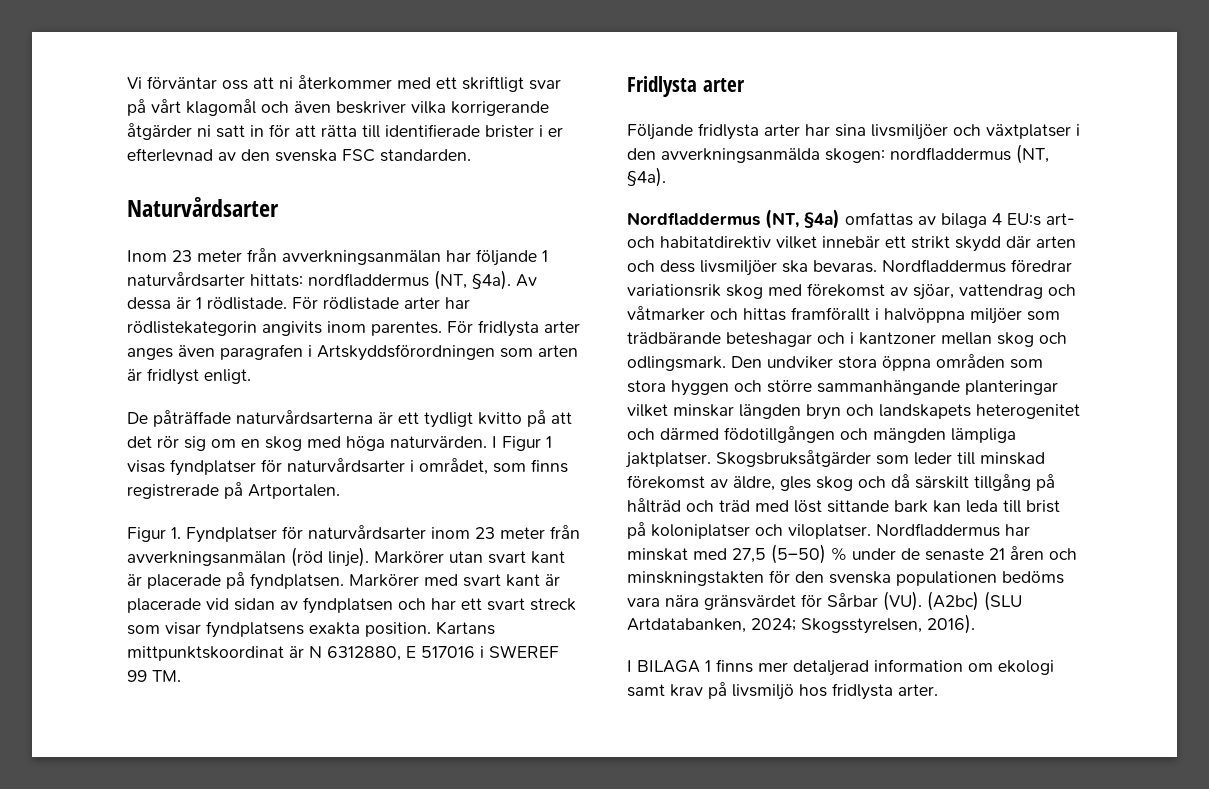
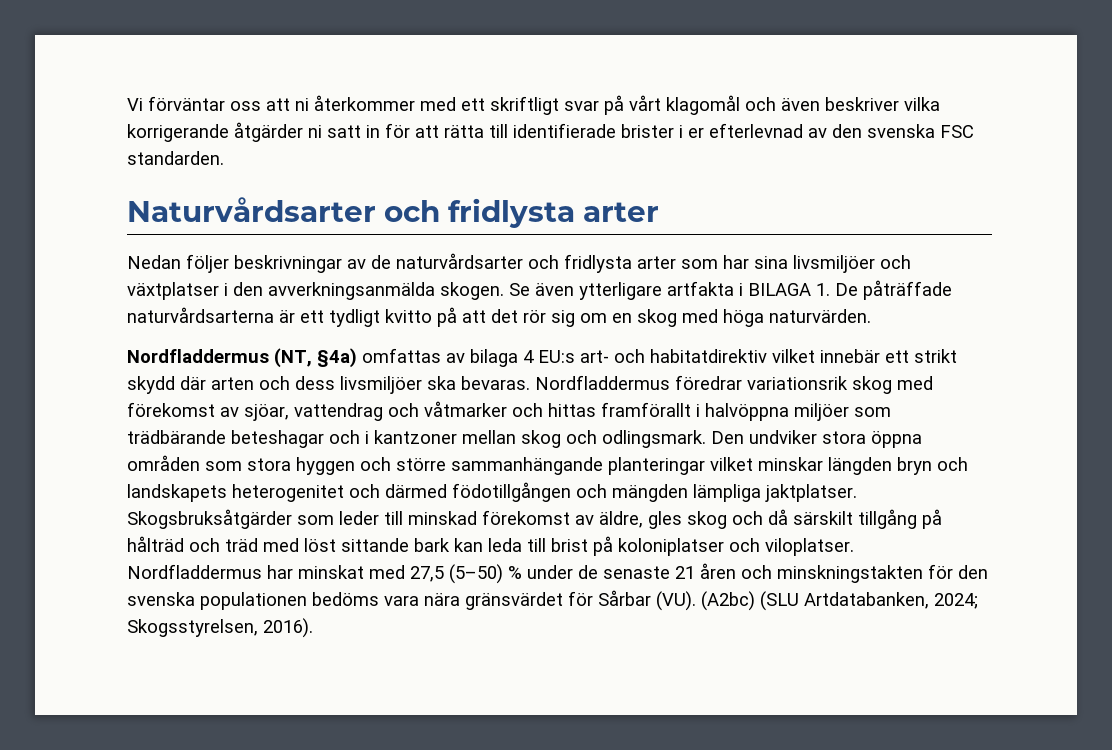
- Naturvårdsarter
- Inom 23 meter från avverkningsanmälan har följande 1 naturvårdsarter hittats: nordfladdermus (NT, §4a). Av dessa är 1 rödlistade. För rödlistade arter har rödlistekategorin angivits inom parentes. För fridlysta arter anges även paragrafen i Artskyddsförordningen som arten är fridlyst enligt.
- De påträffade naturvårdsarterna är ett tydligt kvitto på att det rör sig om en skog med höga naturvärden. I Figur 1 visas fyndplatser för naturvårdsarter i området, som finns registrerade på Artportalen.
- Figur 1. Fyndplatser för naturvårdsarter inom 23 meter från avverkningsanmälan (röd linje). Markörer utan svart kant är placerade på fyndplatsen. Markörer med svart kant är placerade vid sidan av fyndplatsen och har ett svart streck som visar fyndplatsens exakta position. Kartans mittpunktskoordinat är N 6312880, E 517016 i SWEREF 99 TM.
- Fridlysta arter
- Följande fridlysta arter har sina livsmiljöer och växtplatser i den avverkningsanmälda skogen: nordfladdermus (NT, §4a).
+ Naturvårdsarter och fridlysta arter
+ Nedan följer beskrivningar av de naturvårdsarter och fridlysta arter som har sina livsmiljöer och växtplatser i den avverkningsanmälda skogen. Se även ytterligare artfakta i BILAGA 1. De påträffade naturvårdsarterna är ett tydligt kvitto på att det rör sig om en skog med höga naturvärden.
- I BILAGA 1 finns mer detaljerad information om ekologi samt krav på livsmiljö hos fridlysta arter.

